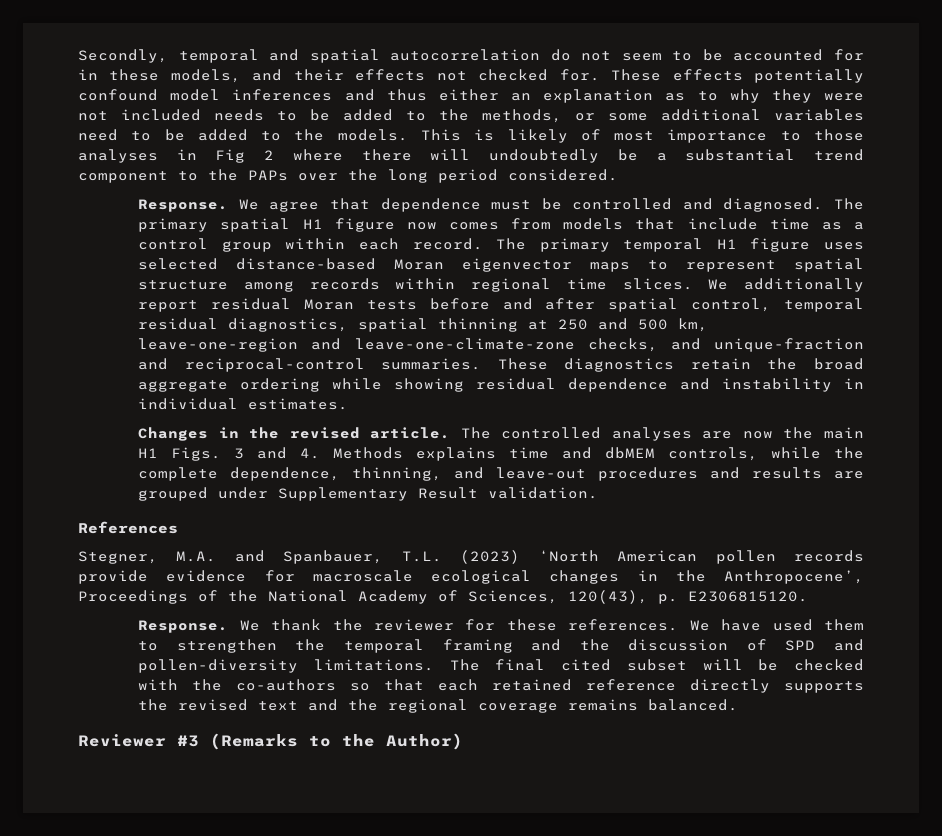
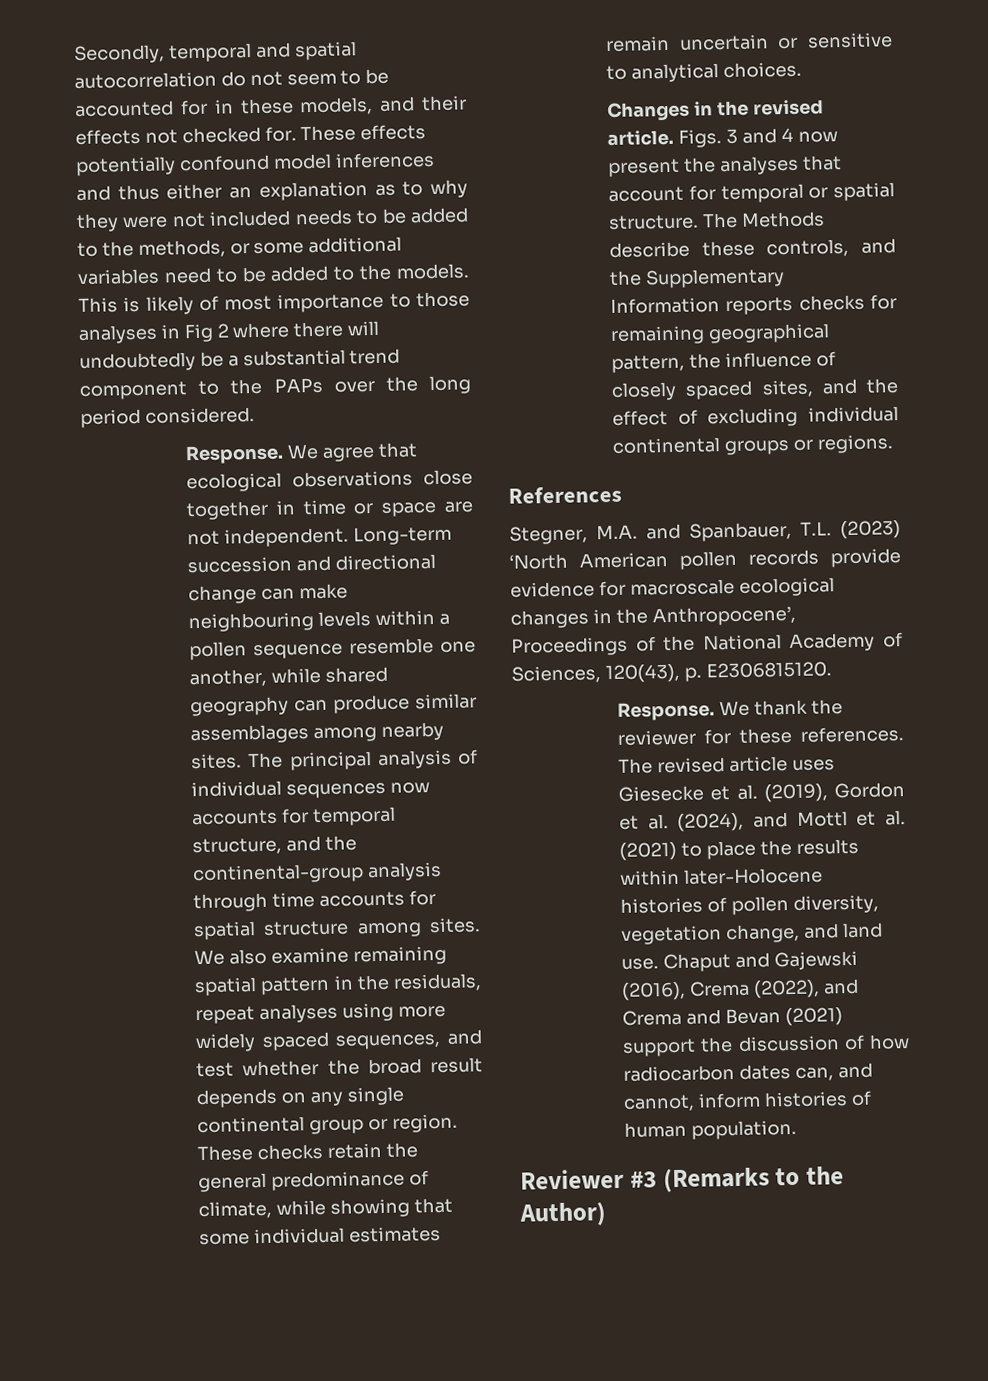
- We agree that dependence must be controlled and diagnosed. The primary spatial H1 figure now comes from models that include time as a control group within each record. The primary temporal H1 figure uses selected distance-based Moran eigenvector maps to represent spatial structure among records within regional time slices. We additionally report residual Moran tests before and after spatial control, temporal residual diagnostics, spatial thinning at 250 and 500 km, leave-one-region and leave-one-climate-zone checks, and unique-fraction and reciprocal-control summaries. These diagnostics retain the broad aggregate ordering while showing residual dependence and instability in individual estimates.
+ We agree that ecological observations close together in time or space are not independent. Long-term succession and directional change can make neighbouring levels within a pollen sequence resemble one another, while shared geography can produce similar assemblages among nearby sites. The principal analysis of individual sequences now accounts for temporal structure, and the continental-group analysis through time accounts for spatial structure among sites. We also examine remaining spatial pattern in the residuals, repeat analyses using more widely spaced sequences, and test whether the broad result depends on any single continental group or region. These checks retain the general predominance of climate, while showing that some individual estimates remain uncertain or sensitive to analytical choices.
- The controlled analyses are now the main H1 Figs. 3 and 4. Methods explains time and dbMEM controls, while the complete dependence, thinning, and leave-out procedures and results are grouped under Supplementary Result validation.
+ Figs. 3 and 4 now present the analyses that account for temporal or spatial structure. The Methods describe these controls, and the Supplementary Information reports checks for remaining geographical pattern, the influence of closely spaced sites, and the effect of excluding individual continental groups or regions.
- We have used them to strengthen the temporal framing and the discussion of SPD and pollen-diversity limitations. The final cited subset will be checked with the co-authors so that each retained reference directly supports the revised text and the regional coverage remains balanced.
+ The revised article uses Giesecke et al. (2019), Gordon et al. (2024), and Mottl et al. (2021) to place the results within later-Holocene histories of pollen diversity, vegetation change, and land use. Chaput and Gajewski (2016), Crema (2022), and Crema and Bevan (2021) support the discussion of how radiocarbon dates can, and cannot, inform histories of human population.

